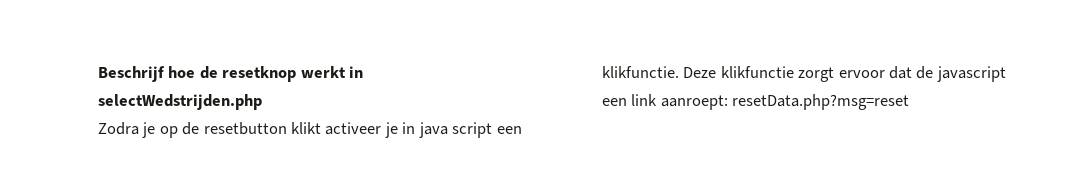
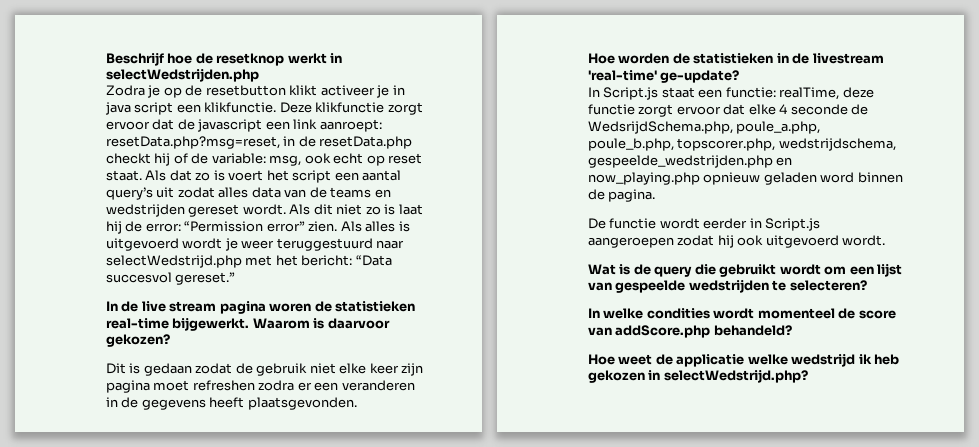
- Deze klikfunctie zorgt ervoor dat de javascript een link aanroept: resetData.php?msg=reset
+ Deze klikfunctie zorgt ervoor dat de javascript een link aanroept: resetData.php?msg=reset, in de resetData.php checkt hij of de variable: msg, ook echt op reset staat. Als dat zo is voert het script een aantal query’s uit zodat alles data van de teams en wedstrijden gereset wordt. Als dit niet zo is laat hij de error: “Permission error” zien. Als alles is uitgevoerd wordt je weer teruggestuurd naar selectWedstrijd.php met het bericht: “Data succesvol gereset.”
+ In de live stream pagina woren de statistieken real-time bijgewerkt. Waarom is daarvoor gekozen?
+ Dit is gedaan zodat de gebruik niet elke keer zijn pagina moet refreshen zodra er een veranderen in de gegevens heeft plaatsgevonden.
+ Hoe worden de statistieken in de livestream 'real-time' ge-update?
+ In Script.js staat een functie: realTime, deze functie zorgt ervoor dat elke 4 seconde de WedsrijdSchema.php, poule_a.php, poule_b.php, topscorer.php, wedstrijdschema, gespeelde_wedstrijden.php en now_playing.php opnieuw geladen word binnen de pagina.
+ De functie wordt eerder in Script.js aangeroepen zodat hij ook uitgevoerd wordt.
+ Wat is de query die gebruikt wordt om een lijst van gespeelde wedstrijden te selecteren?
+ In welke condities wordt momenteel de score van addScore.php behandeld?
+ Hoe weet de applicatie welke wedstrijd ik heb gekozen in selectWedstrijd.php?

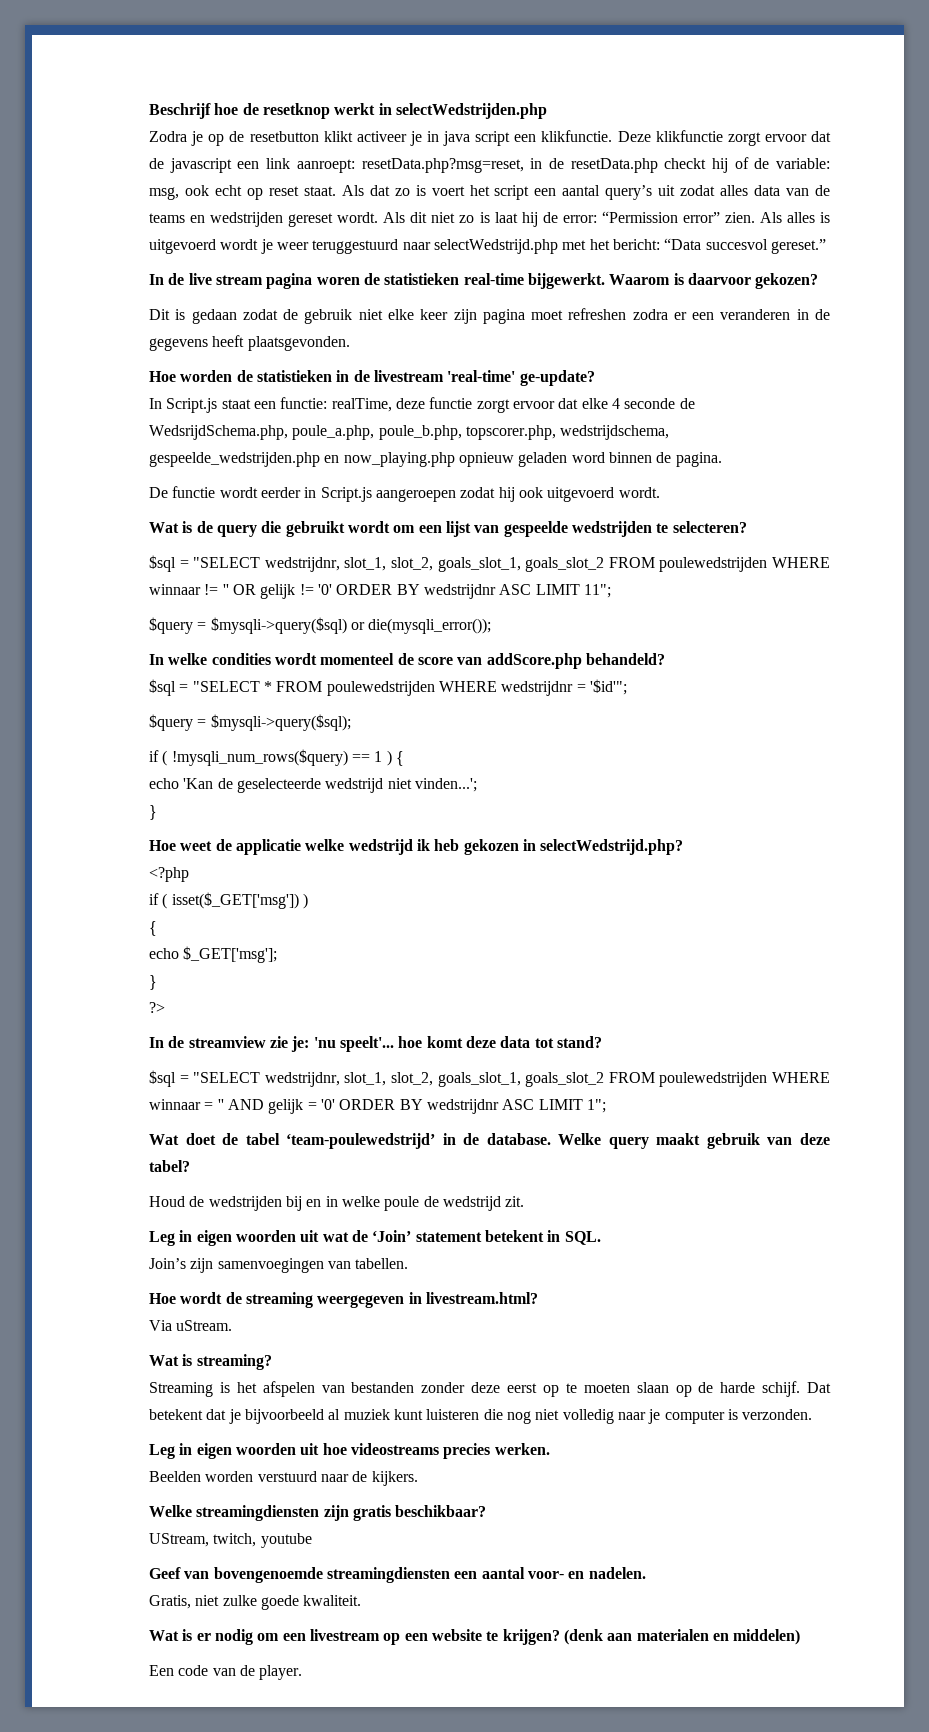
+ $sql = "SELECT wedstrijdnr, slot_1, slot_2, goals_slot_1, goals_slot_2 FROM poulewedstrijden WHERE winnaar != '' OR gelijk != '0' ORDER BY wedstrijdnr ASC LIMIT 11";
+ $query = $mysqli->query($sql) or die(mysqli_error());
+ $sql = "SELECT * FROM poulewedstrijden WHERE wedstrijdnr = '$id'";
+ $query = $mysqli->query($sql);
+ if ( !mysqli_num_rows($query) == 1 ) {
+ echo 'Kan de geselecteerde wedstrijd niet vinden...';
+ }
+ <?php
+ if ( isset($_GET['msg']) )
+ {
+ echo $_GET['msg'];
+ }
+ ?>
+ In de streamview zie je: 'nu speelt'... hoe komt deze data tot stand?
+ $sql = "SELECT wedstrijdnr, slot_1, slot_2, goals_slot_1, goals_slot_2 FROM poulewedstrijden WHERE winnaar = '' AND gelijk = '0' ORDER BY wedstrijdnr ASC LIMIT 1";
+ Wat doet de tabel ‘team-poulewedstrijd’ in de database. Welke query maakt gebruik van deze tabel?
+ Houd de wedstrijden bij en in welke poule de wedstrijd zit.
+ Leg in eigen woorden uit wat de ‘Join’ statement betekent in SQL.
+ Join’s zijn samenvoegingen van tabellen.
+ Hoe wordt de streaming weergegeven in livestream.html?
+ Via uStream.
+ Wat is streaming?
+ Streaming is het afspelen van bestanden zonder deze eerst op te moeten slaan op de harde schijf. Dat betekent dat je bijvoorbeeld al muziek kunt luisteren die nog niet volledig naar je computer is verzonden.
+ Leg in eigen woorden uit hoe videostreams precies werken.
+ Beelden worden verstuurd naar de kijkers.
+ Welke streamingdiensten zijn gratis beschikbaar?
+ UStream, twitch, youtube
+ Geef van bovengenoemde streamingdiensten een aantal voor- en nadelen.
+ Gratis, niet zulke goede kwaliteit.
+ Wat is er nodig om een livestream op een website te krijgen? (denk aan materialen en middelen)
+ Een code van de player.

